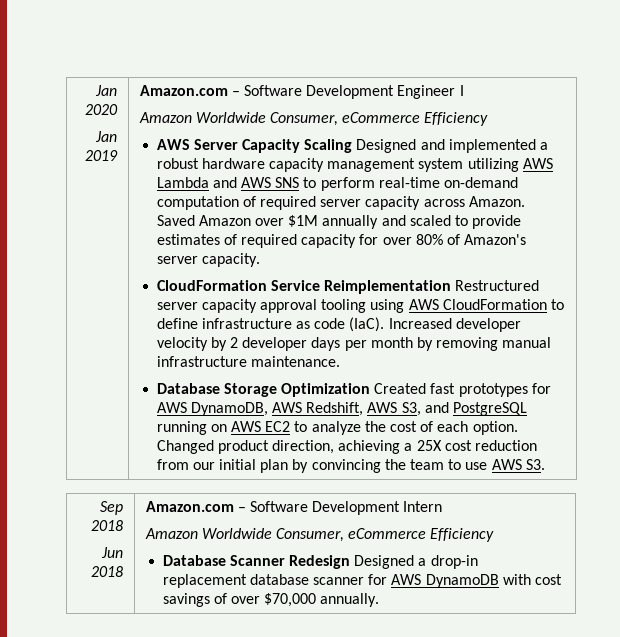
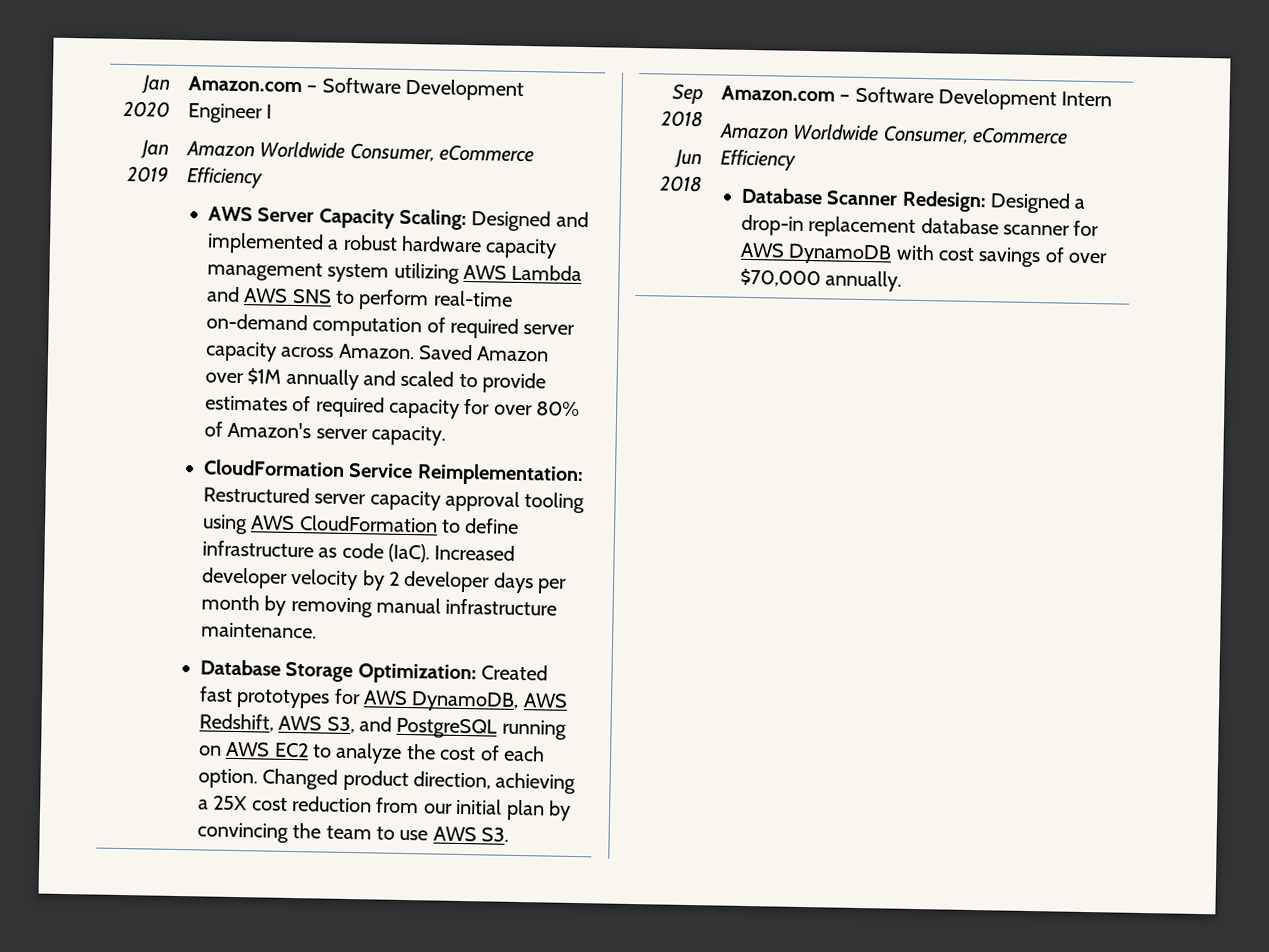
- AWS Server Capacity Scaling Designed and implemented a robust hardware capacity management system utilizing AWS Lambda and AWS SNS to perform real-time on-demand computation of required server capacity across Amazon.
+ AWS Server Capacity Scaling: Designed and implemented a robust hardware capacity management system utilizing AWS Lambda and AWS SNS to perform real-time on-demand computation of required server capacity across Amazon.
- CloudFormation Service Reimplementation Restructured server capacity approval tooling using AWS CloudFormation to define infrastructure as code (IaC).
+ CloudFormation Service Reimplementation: Restructured server capacity approval tooling using AWS CloudFormation to define infrastructure as code (IaC).
- Database Storage Optimization Created fast prototypes for AWS DynamoDB, AWS Redshift, AWS S3, and PostgreSQL running on AWS EC2 to analyze the cost of each option.
+ Database Storage Optimization: Created fast prototypes for AWS DynamoDB, AWS Redshift, AWS S3, and PostgreSQL running on AWS EC2 to analyze the cost of each option.
  Sep 2018
  Jun 2018 | Amazon.com – Software Development Intern
  Amazon Worldwide Consumer, eCommerce Efficiency
- Database Scanner Redesign Designed a drop-in replacement database scanner for AWS DynamoDB with cost savings of over $70,000 annually.
+ Database Scanner Redesign: Designed a drop-in replacement database scanner for AWS DynamoDB with cost savings of over $70,000 annually.

